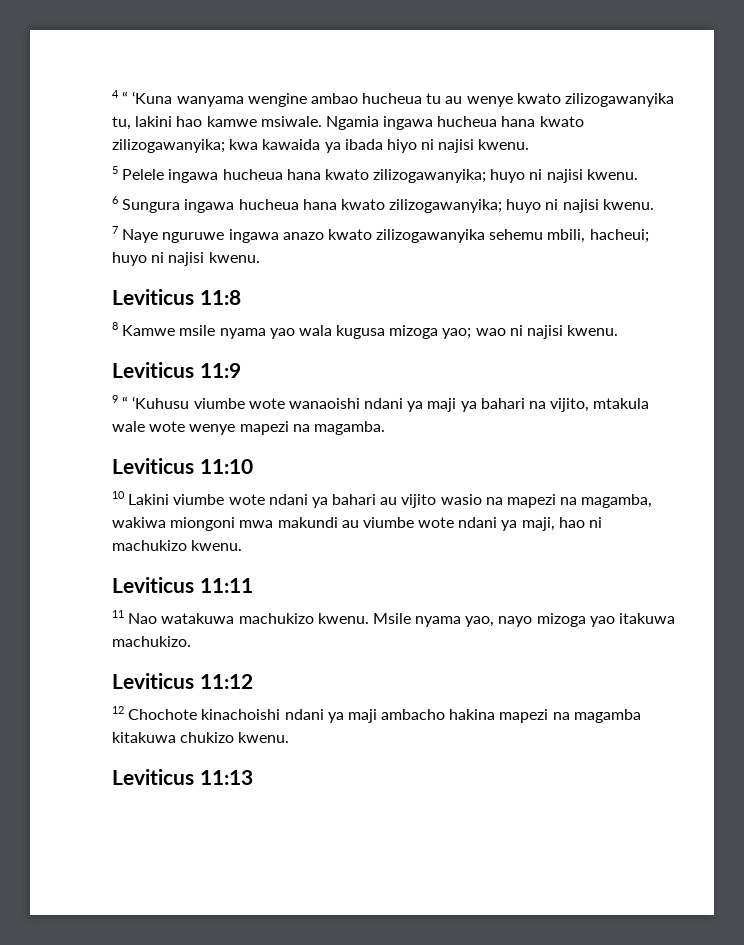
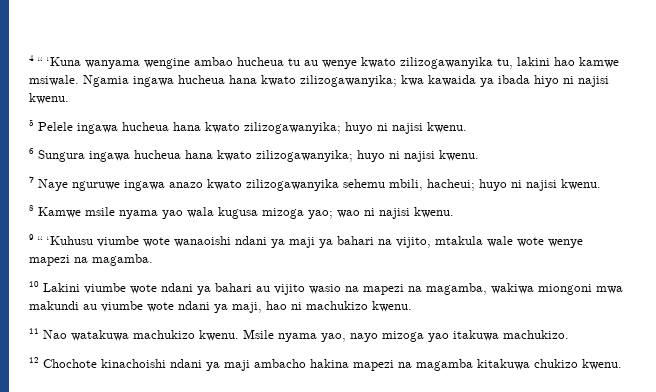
- Leviticus 11:8
- Leviticus 11:9
- Leviticus 11:10
- Leviticus 11:11
- Leviticus 11:12
- Leviticus 11:13

